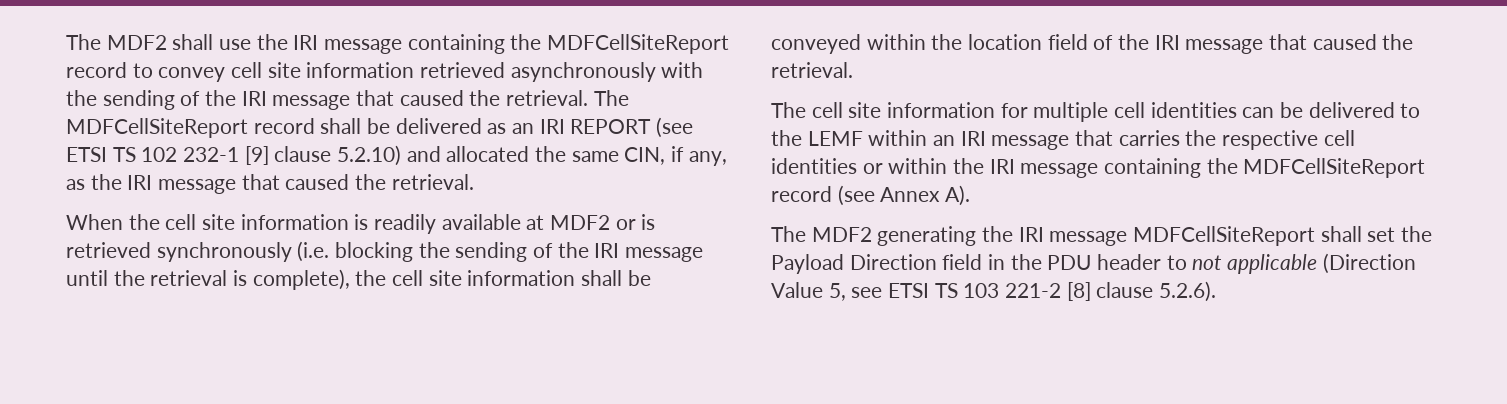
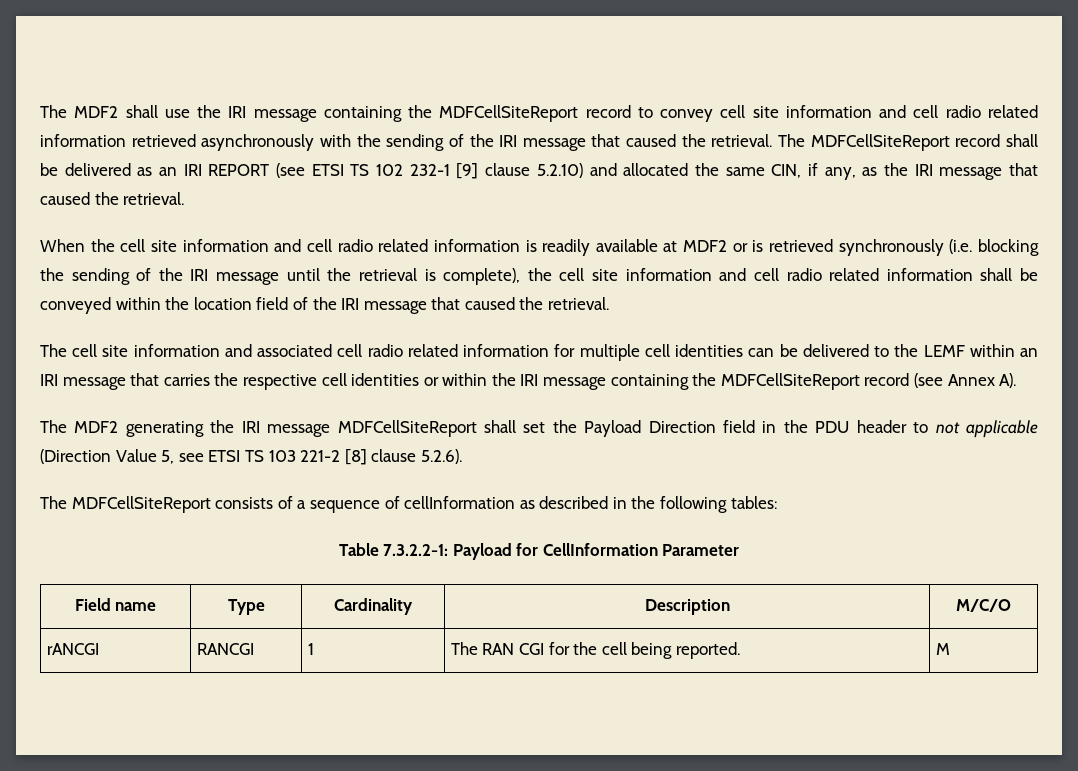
- The MDF2 shall use the IRI message containing the MDFCellSiteReport record to convey cell site information retrieved asynchronously with the sending of the IRI message that caused the retrieval.
+ The MDF2 shall use the IRI message containing the MDFCellSiteReport record to convey cell site information and cell radio related information retrieved asynchronously with the sending of the IRI message that caused the retrieval.
- When the cell site information is readily available at MDF2 or is retrieved synchronously (i.e. blocking the sending of the IRI message until the retrieval is complete), the cell site information shall be conveyed within the location field of the IRI message that caused the retrieval.
+ When the cell site information and cell radio related information is readily available at MDF2 or is retrieved synchronously (i.e. blocking the sending of the IRI message until the retrieval is complete), the cell site information and cell radio related information shall be conveyed within the location field of the IRI message that caused the retrieval.
- The cell site information for multiple cell identities can be delivered to the LEMF within an IRI message that carries the respective cell identities or within the IRI message containing the MDFCellSiteReport record (see Annex A).
+ The cell site information and associated cell radio related information for multiple cell identities can be delivered to the LEMF within an IRI message that carries the respective cell identities or within the IRI message containing the MDFCellSiteReport record (see Annex A).
+ The MDFCellSiteReport consists of a sequence of cellInformation as described in the following tables:
+ Table 7.3.2.2-1: Payload for CellInformation Parameter
+ Field name | Type | Cardinality | Description | M/C/O
+ rANCGI | RANCGI | 1 | The RAN CGI for the cell being reported. | M

